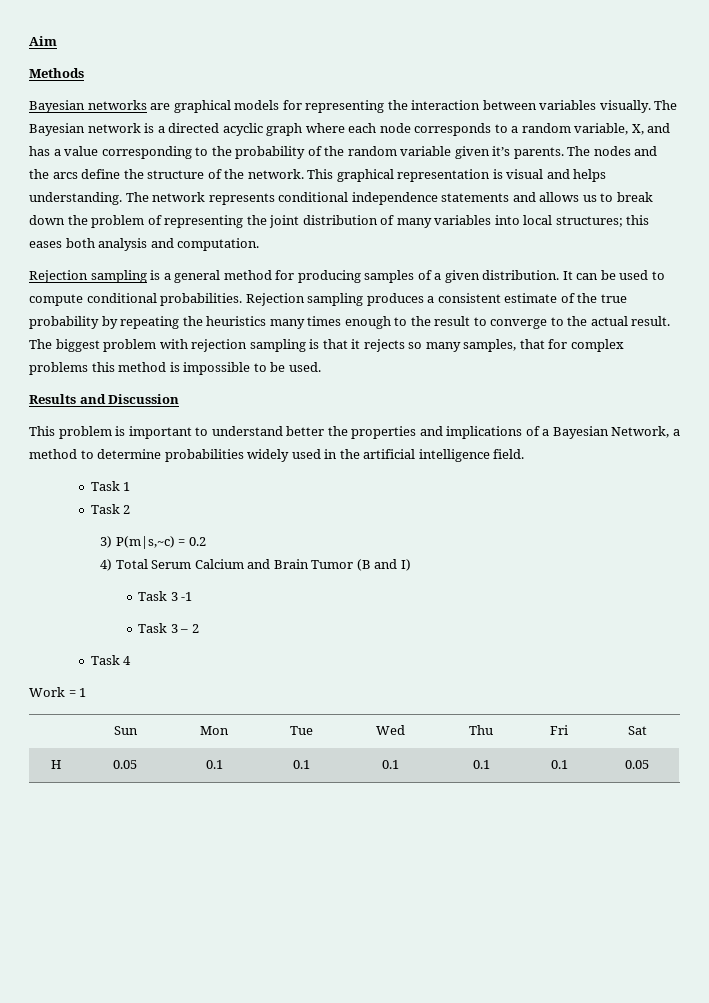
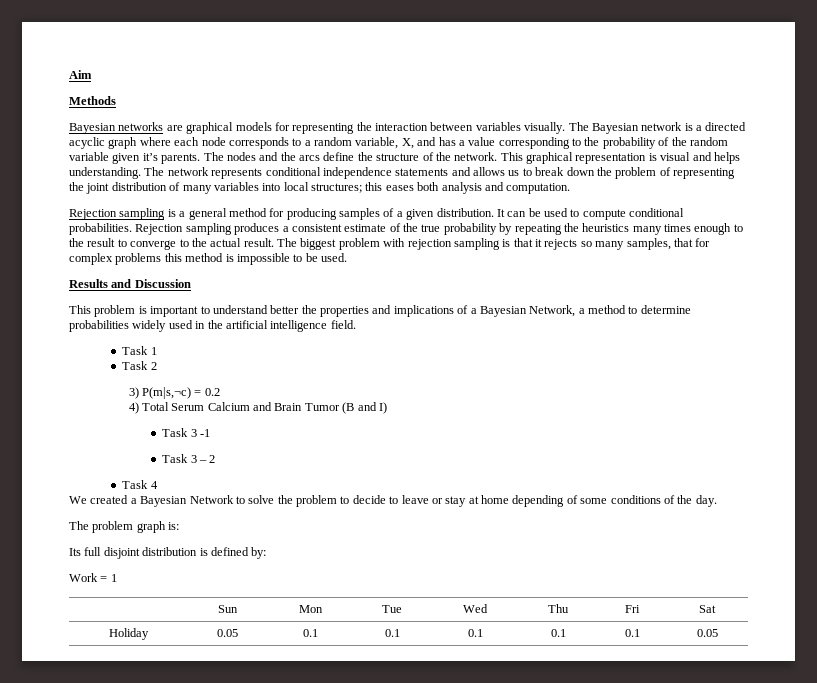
- 3) P(m|s,~c) = 0.2
+ 3) P(m|s,¬c) = 0.2
+ We created a Bayesian Network to solve the problem to decide to leave or stay at home depending of some conditions of the day.
+ The problem graph is:
+ Its full disjoint distribution is defined by:
- H | 0.05 | 0.1 | 0.1 | 0.1 | 0.1 | 0.1 | 0.05
+ Holiday | 0.05 | 0.1 | 0.1 | 0.1 | 0.1 | 0.1 | 0.05

